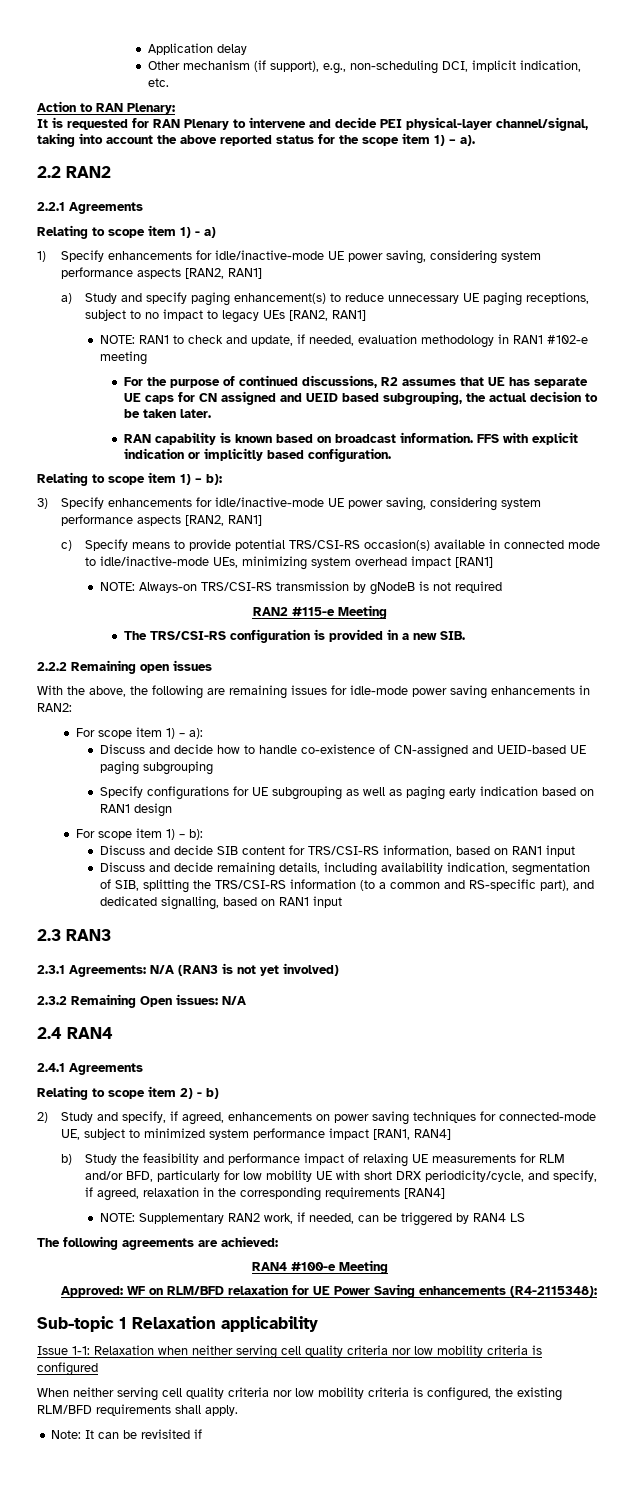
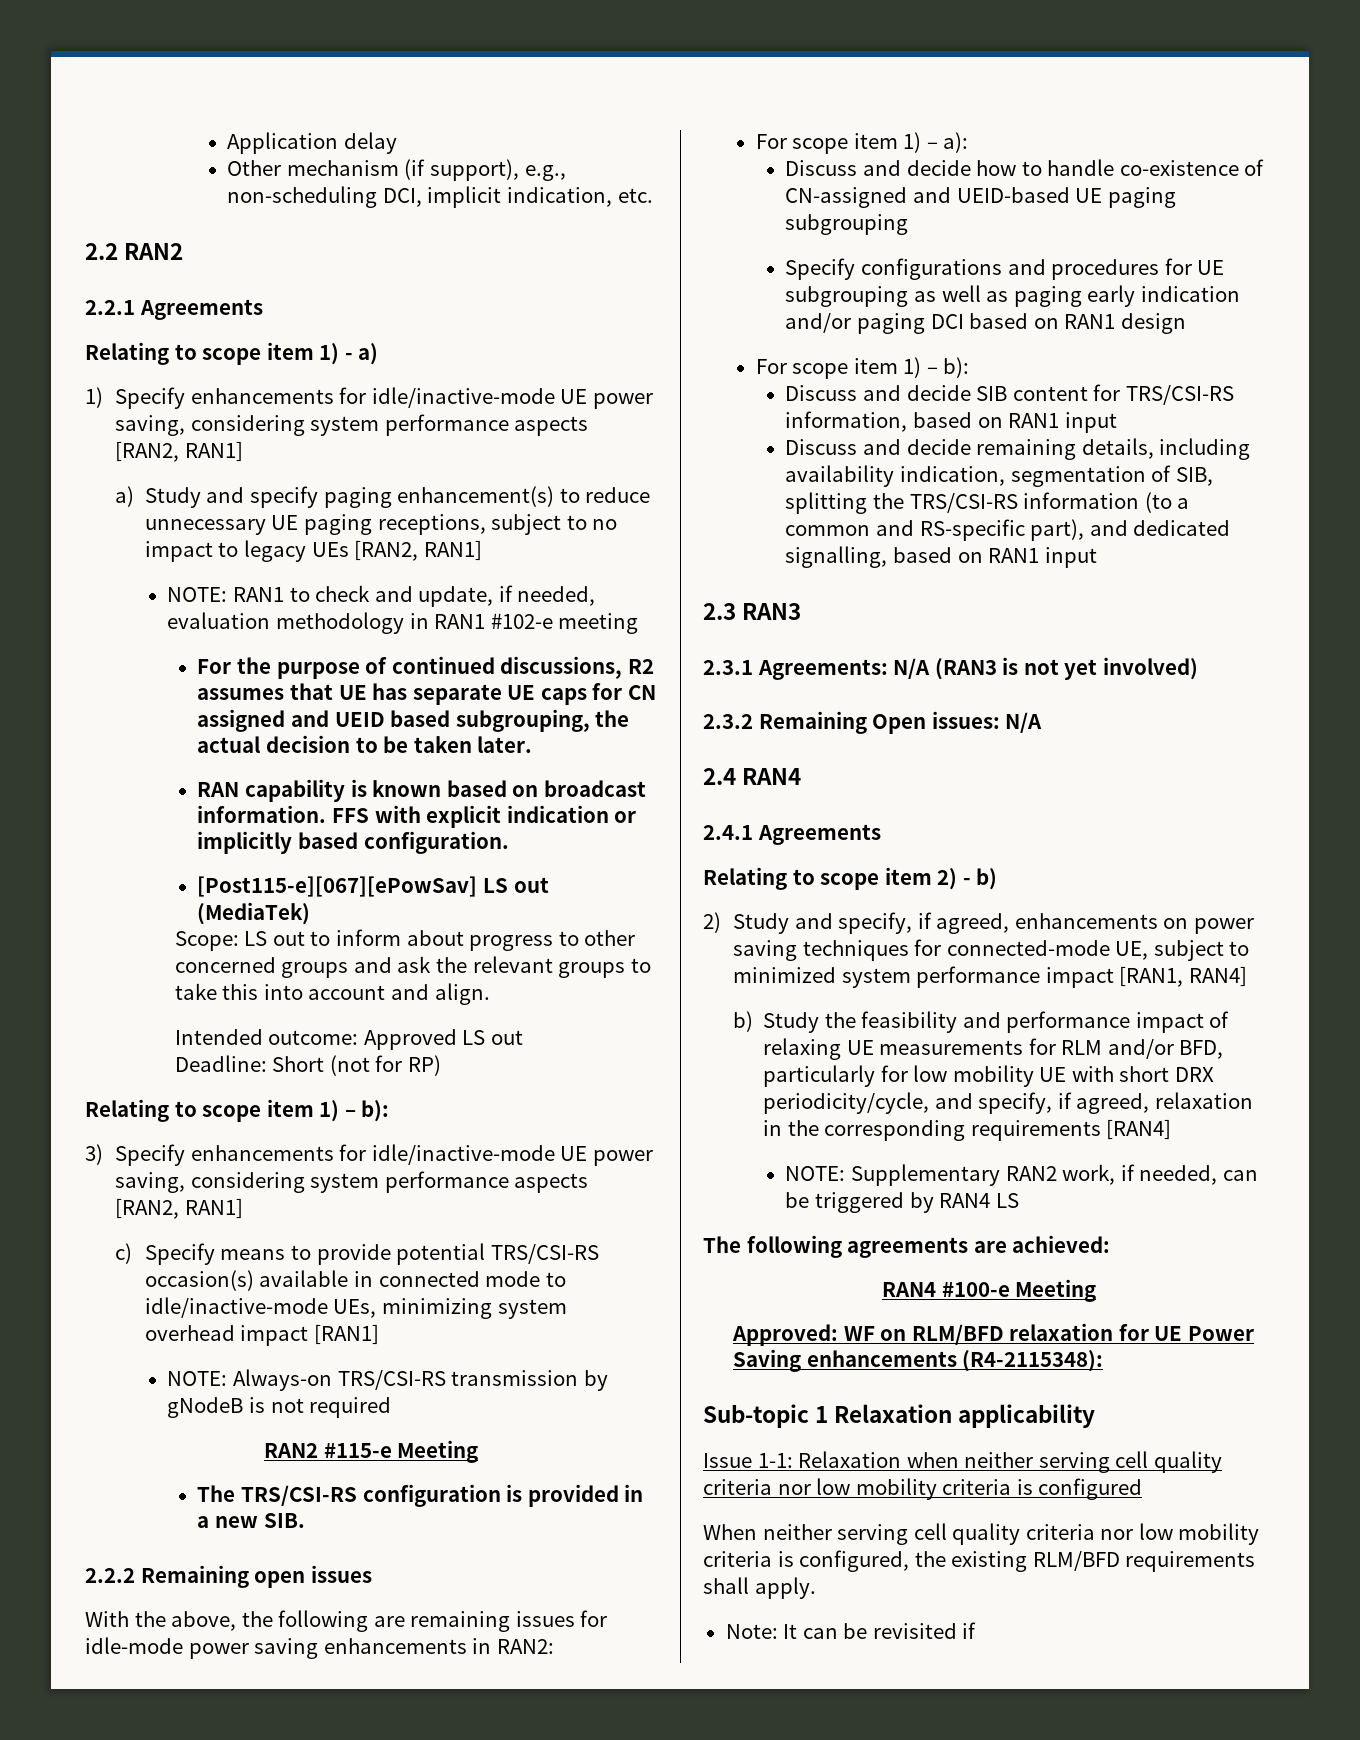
- Action to RAN Plenary:
- It is requested for RAN Plenary to intervene and decide PEI physical-layer channel/signal, taking into account the above reported status for the scope item 1) – a).
+ [Post115-e][067][ePowSav] LS out (MediaTek)
+ Scope: LS out to inform about progress to other concerned groups and ask the relevant groups to take this into account and align.
+ Intended outcome: Approved LS out
+ Deadline: Short (not for RP)
- Specify configurations for UE subgrouping as well as paging early indication based on RAN1 design
+ Specify configurations and procedures for UE subgrouping as well as paging early indication and/or paging DCI based on RAN1 design

